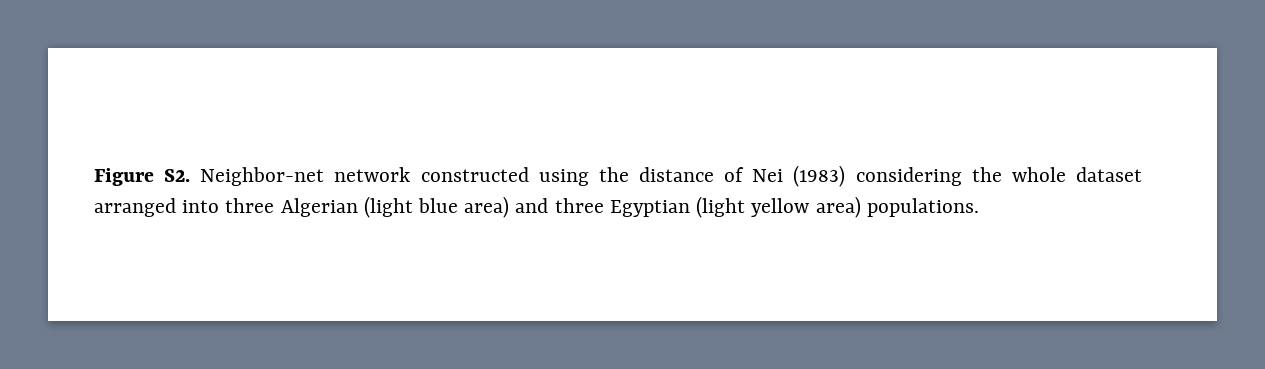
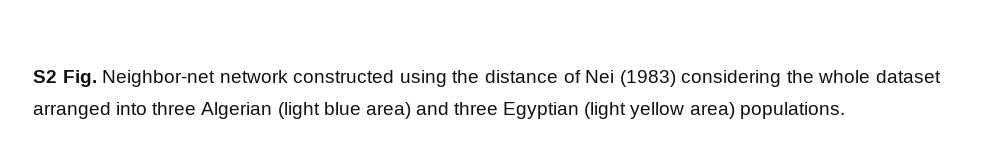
- Figure S2. Neighbor-net network constructed using the distance of Nei (1983) considering the whole dataset arranged into three Algerian (light blue area) and three Egyptian (light yellow area) populations.
+ S2 Fig. Neighbor-net network constructed using the distance of Nei (1983) considering the whole dataset arranged into three Algerian (light blue area) and three Egyptian (light yellow area) populations.

